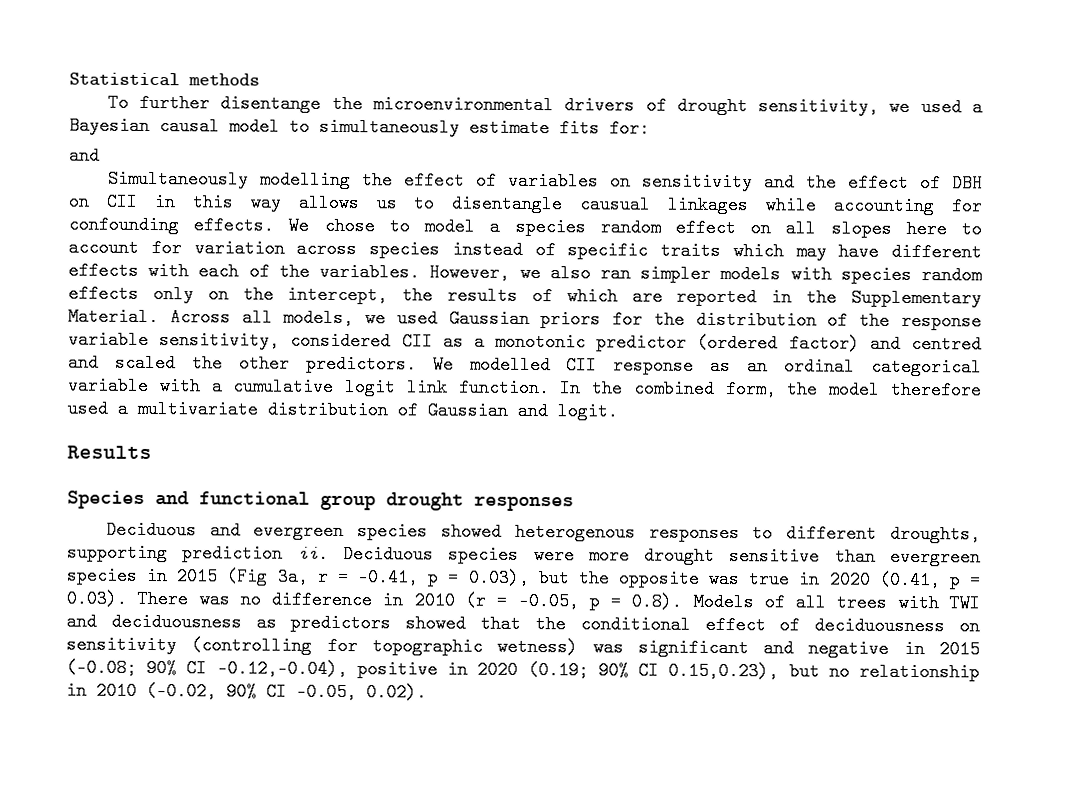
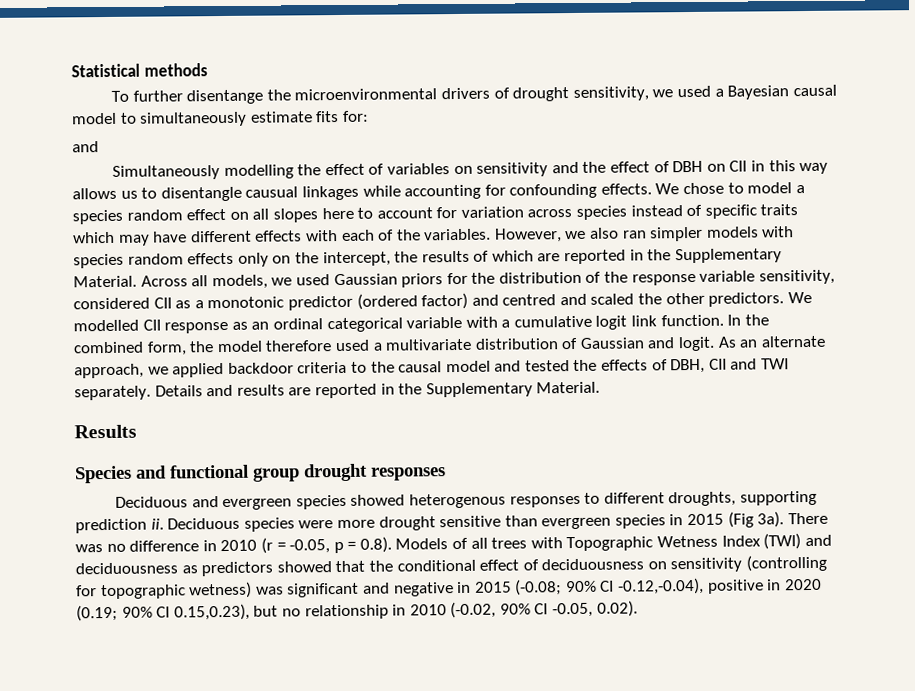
+ As an alternate approach, we applied backdoor criteria to the causal model and tested the effects of DBH, CII and TWI separately. Details and results are reported in the Supplementary Material.
- Deciduous species were more drought sensitive than evergreen species in 2015 (Fig 3a, r = -0.41, p = 0.03), but the opposite was true in 2020 (0.41, p = 0.03). There was no difference in 2010 (r = -0.05, p = 0.8). Models of all trees with TWI and deciduousness as predictors showed that the conditional effect of deciduousness on sensitivity (controlling for topographic wetness) was significant and negative in 2015 (-0.08;
+ Deciduous species were more drought sensitive than evergreen species in 2015 (Fig 3a). There was no difference in 2010 (r = -0.05, p = 0.8). Models of all trees with Topographic Wetness Index (TWI) and deciduousness as predictors showed that the conditional effect of deciduousness on sensitivity (controlling for topographic wetness) was significant and negative in 2015 (-0.08;

